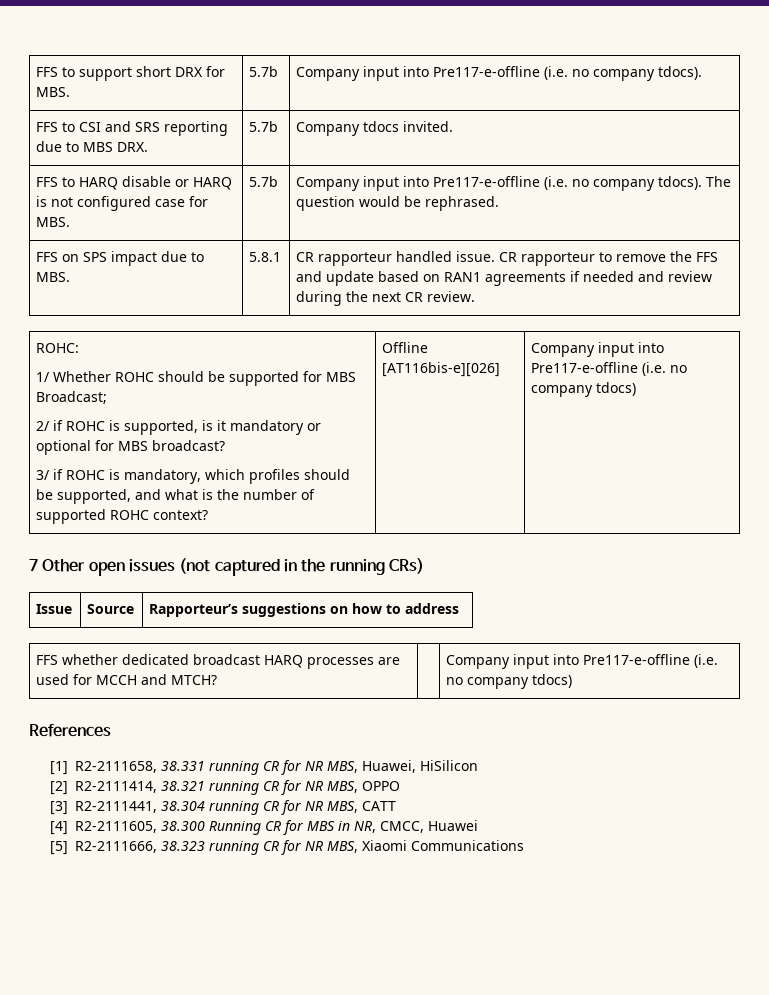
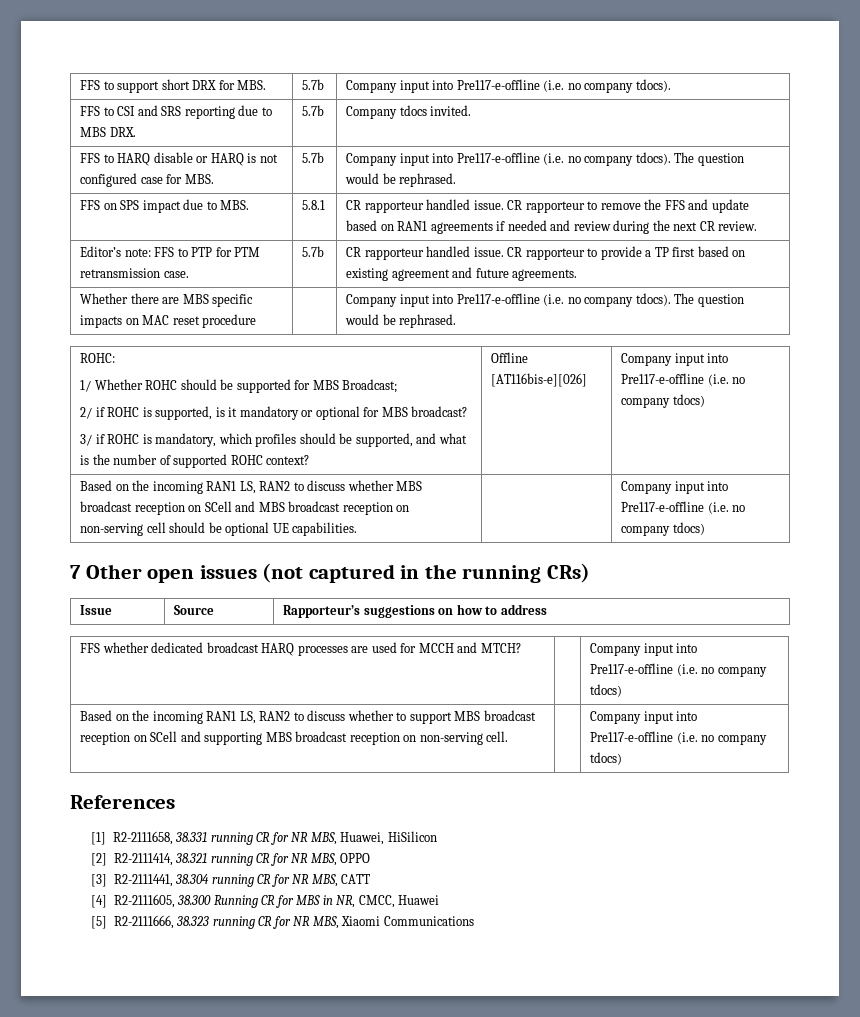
+ Editor’s note: FFS to PTP for PTM retransmission case. | 5.7b | CR rapporteur handled issue. CR rapporteur to provide a TP first based on existing agreement and future agreements.
+ Whether there are MBS specific impacts on MAC reset procedure | | Company input into Pre117-e-offline (i.e. no company tdocs). The question would be rephrased.
+ Based on the incoming RAN1 LS, RAN2 to discuss whether MBS broadcast reception on SCell and MBS broadcast reception on non-serving cell should be optional UE capabilities. | | Company input into Pre117-e-offline (i.e. no company tdocs)
+ Based on the incoming RAN1 LS, RAN2 to discuss whether to support MBS broadcast reception on SCell and supporting MBS broadcast reception on non-serving cell. | | Company input into Pre117-e-offline (i.e. no company tdocs)

